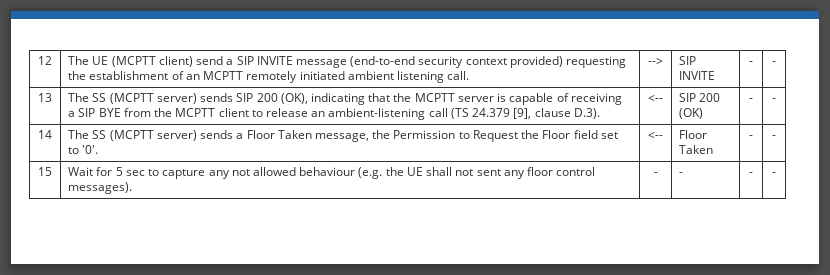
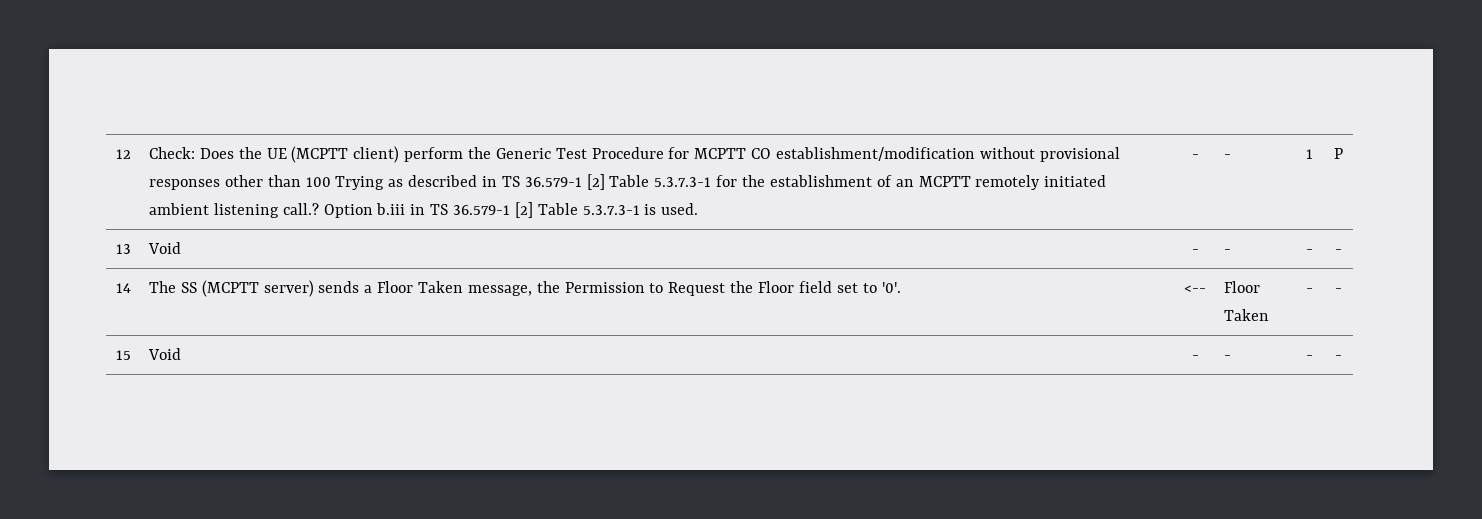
- The UE (MCPTT client) send a SIP INVITE message (end-to-end security context provided) requesting the establishment of an MCPTT remotely initiated ambient listening call. | --> | SIP INVITE | - | -
+ Check: Does the UE (MCPTT client) perform the Generic Test Procedure for MCPTT CO establishment/modification without provisional responses other than 100 Trying as described in TS 36.579-1 [2] Table 5.3.7.3-1 for the establishment of an MCPTT remotely initiated ambient listening call.? Option b.iii in TS 36.579-1 [2] Table 5.3.7.3-1 is used. | - | - | 1 | P
- 13 | The SS (MCPTT server) sends SIP 200 (OK), indicating that the MCPTT server is capable of receiving a SIP BYE from the MCPTT client to release an ambient-listening call (TS 24.379 [9], clause D.3). | <-- | SIP 200 (OK)
+ 13 | Void | - | -
- 15 | Wait for 5 sec to capture any not allowed behaviour (e.g. the UE shall not sent any floor control messages). | - | - | - | -
+ 15 | Void | - | - | - | -

